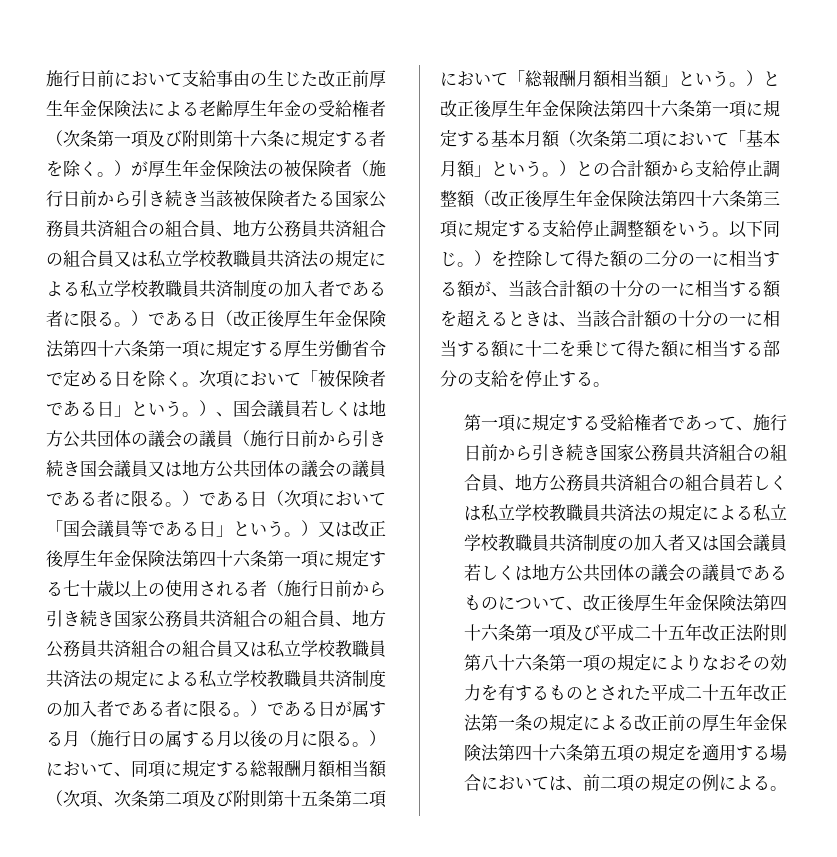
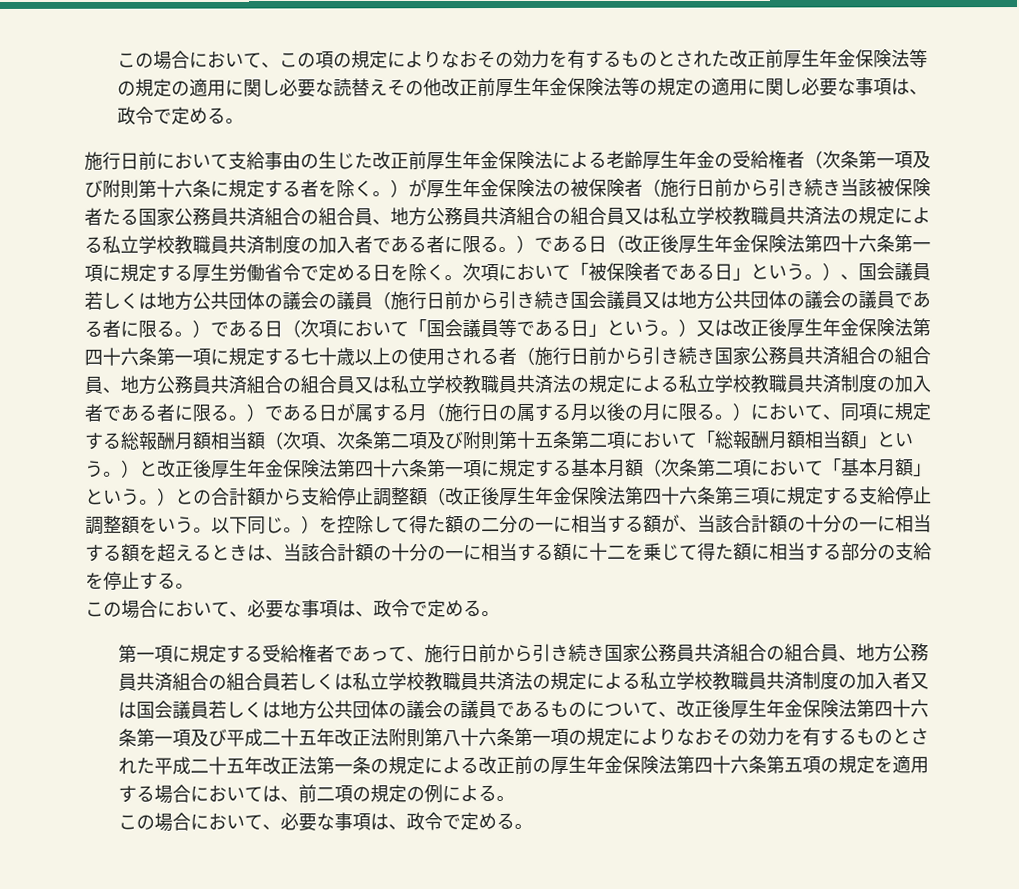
+ この場合において、この項の規定によりなおその効力を有するものとされた改正前厚生年金保険法等の規定の適用に関し必要な読替えその他改正前厚生年金保険法等の規定の適用に関し必要な事項は、政令で定める。
  以下同じ。）を控除して得た額の二分の一に相当する額が、当該合計額の十分の一に相当する額を超えるときは、当該合計額の十分の一に相当する額に十二を乗じて得た額に相当する部分の支給を停止する。
+ この場合において、必要な事項は、政令で定める。
  第一項に規定する受給権者であって、施行日前から引き続き国家公務員共済組合の組合員、地方公務員共済組合の組合員若しくは私立学校教職員共済法の規定による私立学校教職員共済制度の加入者又は国会議員若しくは地方公共団体の議会の議員であるものについて、改正後厚生年金保険法第四十六条第一項及び平成二十五年改正法附則第八十六条第一項の規定によりなおその効力を有するものとされた平成二十五年改正法第一条の規定による改正前の厚生年金保険法第四十六条第五項の規定を適用する場合においては、前二項の規定の例による。
+ この場合において、必要な事項は、政令で定める。

